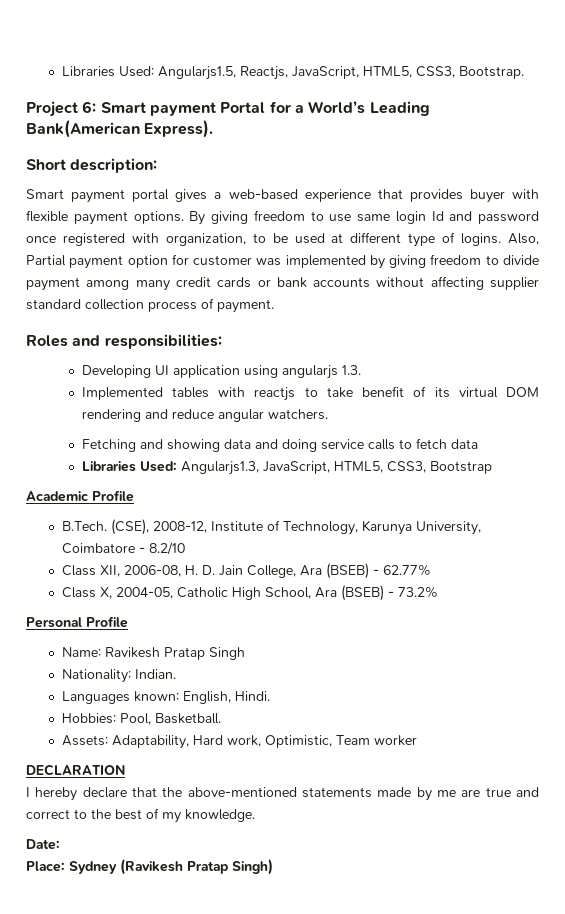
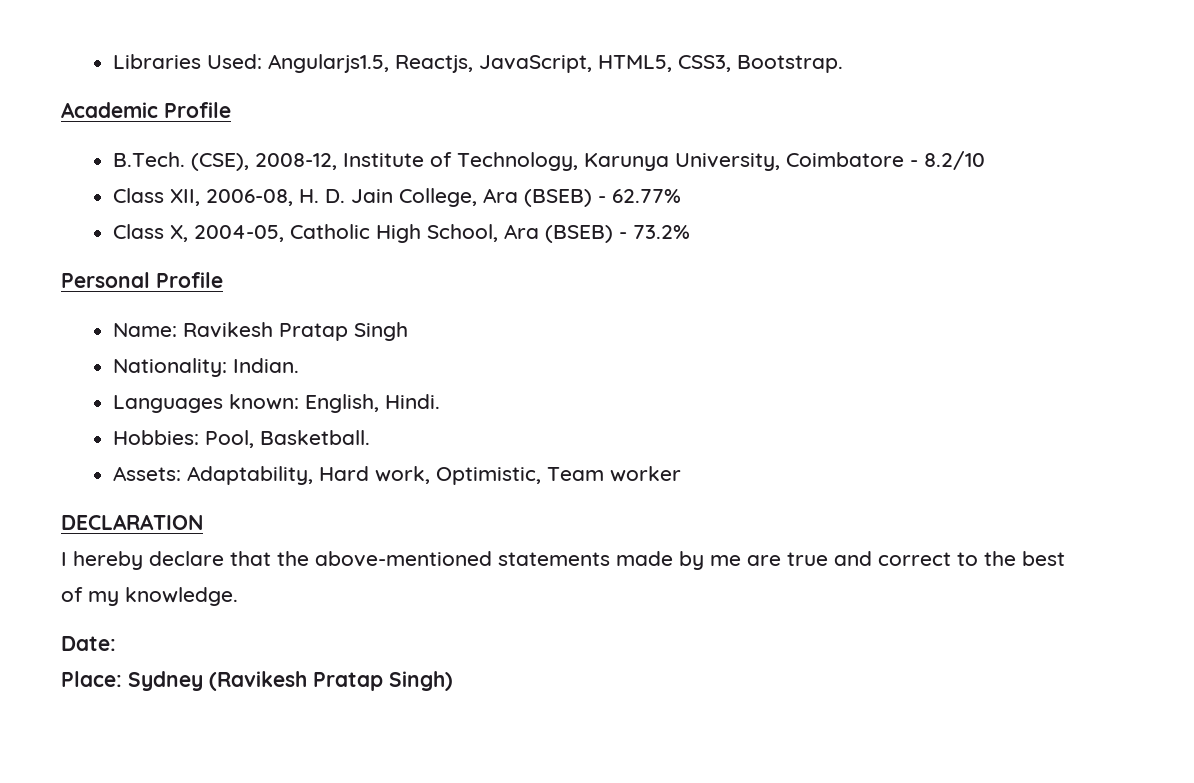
- Project 6: Smart payment Portal for a World’s Leading Bank(American Express).
- Short description:
- Smart payment portal gives a web-based experience that provides buyer with flexible payment options. By giving freedom to use same login Id and password once registered with organization, to be used at different type of logins. Also, Partial payment option for customer was implemented by giving freedom to divide payment among many credit cards or bank accounts without affecting supplier standard collection process of payment.
- Roles and responsibilities:
- Developing UI application using angularjs 1.3.
- Implemented tables with reactjs to take benefit of its virtual DOM rendering and reduce angular watchers.
- Fetching and showing data and doing service calls to fetch data
- Libraries Used: Angularjs1.3, JavaScript, HTML5, CSS3, Bootstrap

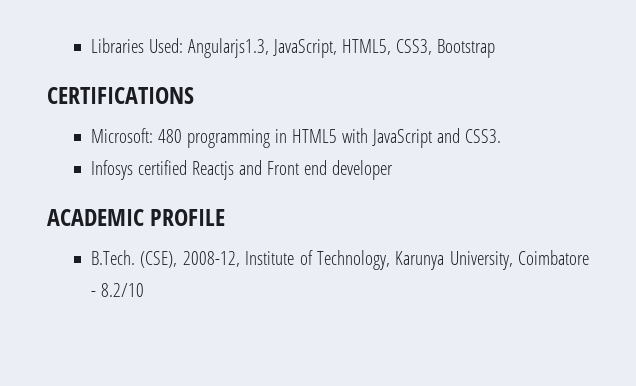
- Libraries Used: Angularjs1.5, Reactjs, JavaScript, HTML5, CSS3, Bootstrap.
- Academic Profile
+ Libraries Used: Angularjs1.3, JavaScript, HTML5, CSS3, Bootstrap
+ CERTIFICATIONS
+ Microsoft: 480 programming in HTML5 with JavaScript and CSS3.
+ Infosys certified Reactjs and Front end developer
+ ACADEMIC PROFILE
- Class XII, 2006-08, H. D. Jain College, Ara (BSEB) - 62.77%
- Class X, 2004-05, Catholic High School, Ara (BSEB) - 73.2%
- Personal Profile
- Name: Ravikesh Pratap Singh
- Nationality: Indian.
- Languages known: English, Hindi.
- Hobbies: Pool, Basketball.
- Assets: Adaptability, Hard work, Optimistic, Team worker
- DECLARATION
- I hereby declare that the above-mentioned statements made by me are true and correct to the best of my knowledge.
- Date:
- Place: Sydney (Ravikesh Pratap Singh)

